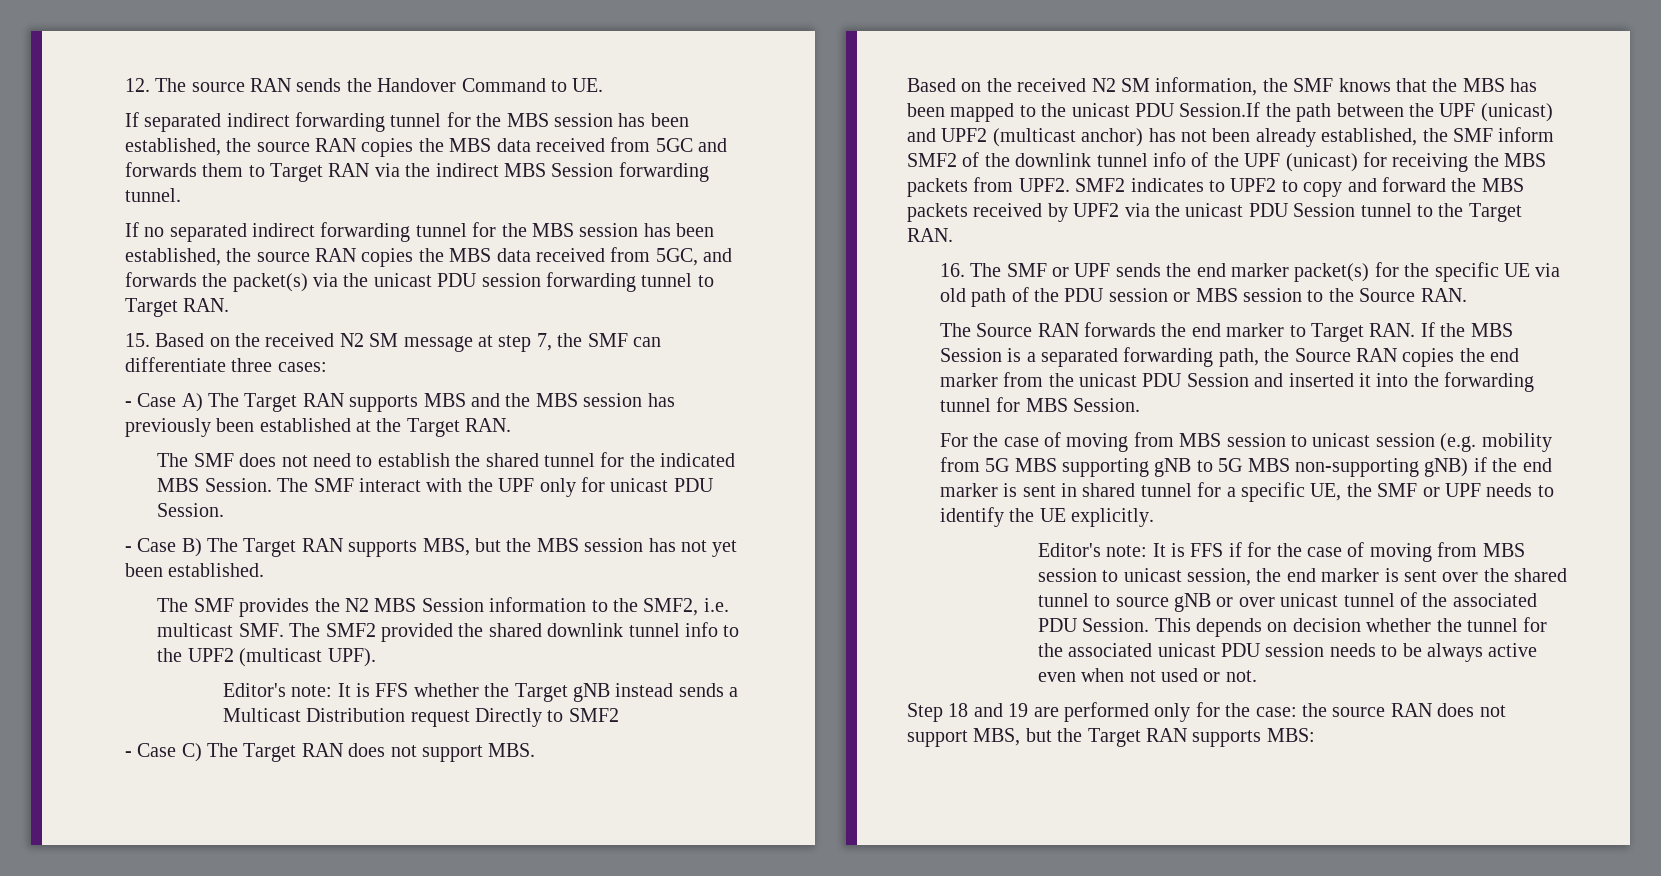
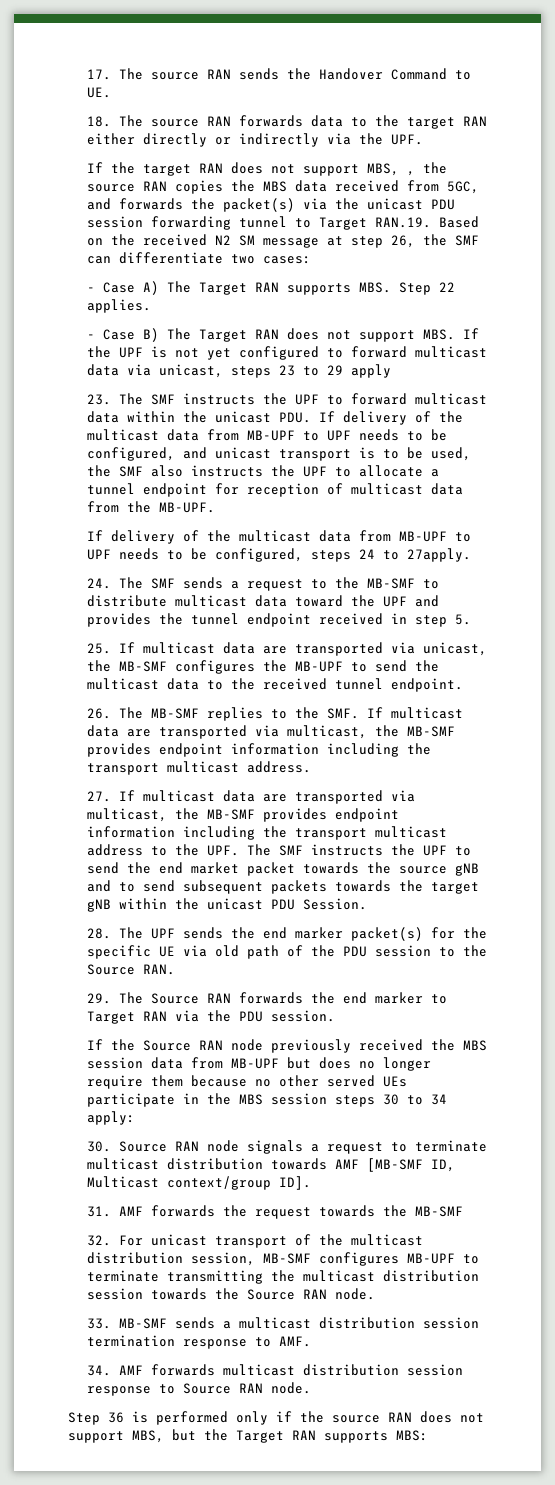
- 12. The source RAN sends the Handover Command to UE.
+ 17. The source RAN sends the Handover Command to UE.
- If separated indirect forwarding tunnel for the MBS session has been established, the source RAN copies the MBS data received from 5GC and forwards them to Target RAN via the indirect MBS Session forwarding tunnel.
- If no separated indirect forwarding tunnel for the MBS session has been established, the source RAN copies the MBS data received from 5GC, and forwards the packet(s) via the unicast PDU session forwarding tunnel to Target RAN.
- 15. Based on the received N2 SM message at step 7, the SMF can differentiate three cases:
+ 18. The source RAN forwards data to the target RAN either directly or indirectly via the UPF.
+ If the target RAN does not support MBS, , the source RAN copies the MBS data received from 5GC, and forwards the packet(s) via the unicast PDU session forwarding tunnel to Target RAN.19. Based on the received N2 SM message at step 26, the SMF can differentiate two cases:
- - Case A) The Target RAN supports MBS and the MBS session has previously been established at the Target RAN.
- The SMF does not need to establish the shared tunnel for the indicated MBS Session. The SMF interact with the UPF only for unicast PDU Session.
+ - Case A) The Target RAN supports MBS. Step 22 applies.
- - Case B) The Target RAN supports MBS, but the MBS session has not yet been established.
- The SMF provides the N2 MBS Session information to the SMF2, i.e. multicast SMF. The SMF2 provided the shared downlink tunnel info to the UPF2 (multicast UPF).
- Editor's note: It is FFS whether the Target gNB instead sends a Multicast Distribution request Directly to SMF2
- - Case C) The Target RAN does not support MBS.
- Based on the received N2 SM information, the SMF knows that the MBS has been mapped to the unicast PDU Session.If the path between the UPF (unicast) and UPF2 (multicast anchor) has not been already established, the SMF inform SMF2 of the downlink tunnel info of the UPF (unicast) for receiving the MBS packets from UPF2. SMF2 indicates to UPF2 to copy and forward the MBS packets received by UPF2 via the unicast PDU Session tunnel to the Target RAN.
- 16. The SMF or UPF sends the end marker packet(s) for the specific UE via old path of the PDU session or MBS session to the Source RAN.
+ - Case B) The Target RAN does not support MBS. If the UPF is not yet configured to forward multicast data via unicast, steps 23 to 29 apply
+ 23. The SMF instructs the UPF to forward multicast data within the unicast PDU. If delivery of the multicast data from MB-UPF to UPF needs to be configured, and unicast transport is to be used, the SMF also instructs the UPF to allocate a tunnel endpoint for reception of multicast data from the MB-UPF.
+ If delivery of the multicast data from MB-UPF to UPF needs to be configured, steps 24 to 27apply.
+ 24. The SMF sends a request to the MB-SMF to distribute multicast data toward the UPF and provides the tunnel endpoint received in step 5.
+ 25. If multicast data are transported via unicast, the MB-SMF configures the MB-UPF to send the multicast data to the received tunnel endpoint.
+ 26. The MB-SMF replies to the SMF. If multicast data are transported via multicast, the MB-SMF provides endpoint information including the transport multicast address.
+ 27. If multicast data are transported via multicast, the MB-SMF provides endpoint information including the transport multicast address to the UPF. The SMF instructs the UPF to send the end market packet towards the source gNB and to send subsequent packets towards the target gNB within the unicast PDU Session.
+ 28. The UPF sends the end marker packet(s) for the specific UE via old path of the PDU session to the Source RAN.
- The Source RAN forwards the end marker to Target RAN. If the MBS Session is a separated forwarding path, the Source RAN copies the end marker from the unicast PDU Session and inserted it into the forwarding tunnel for MBS Session.
- For the case of moving from MBS session to unicast session (e.g. mobility from 5G MBS supporting gNB to 5G MBS non-supporting gNB) if the end marker is sent in shared tunnel for a specific UE, the SMF or UPF needs to identify the UE explicitly.
- Editor's note: It is FFS if for the case of moving from MBS session to unicast session, the end marker is sent over the shared tunnel to source gNB or over unicast tunnel of the associated PDU Session. This depends on decision whether the tunnel for the associated unicast PDU session needs to be always active even when not used or not.
- Step 18 and 19 are performed only for the case: the source RAN does not support MBS, but the Target RAN supports MBS:
+ 29. The Source RAN forwards the end marker to Target RAN via the PDU session.
+ If the Source RAN node previously received the MBS session data from MB-UPF but does no longer require them because no other served UEs participate in the MBS session steps 30 to 34 apply:
+ 30. Source RAN node signals a request to terminate multicast distribution towards AMF [MB-SMF ID, Multicast context/group ID].
+ 31. AMF forwards the request towards the MB-SMF
+ 32. For unicast transport of the multicast distribution session, MB-SMF configures MB-UPF to terminate transmitting the multicast distribution session towards the Source RAN node.
+ 33. MB-SMF sends a multicast distribution session termination response to AMF.
+ 34. AMF forwards multicast distribution session response to Source RAN node.
+ Step 36 is performed only if the source RAN does not support MBS, but the Target RAN supports MBS:

